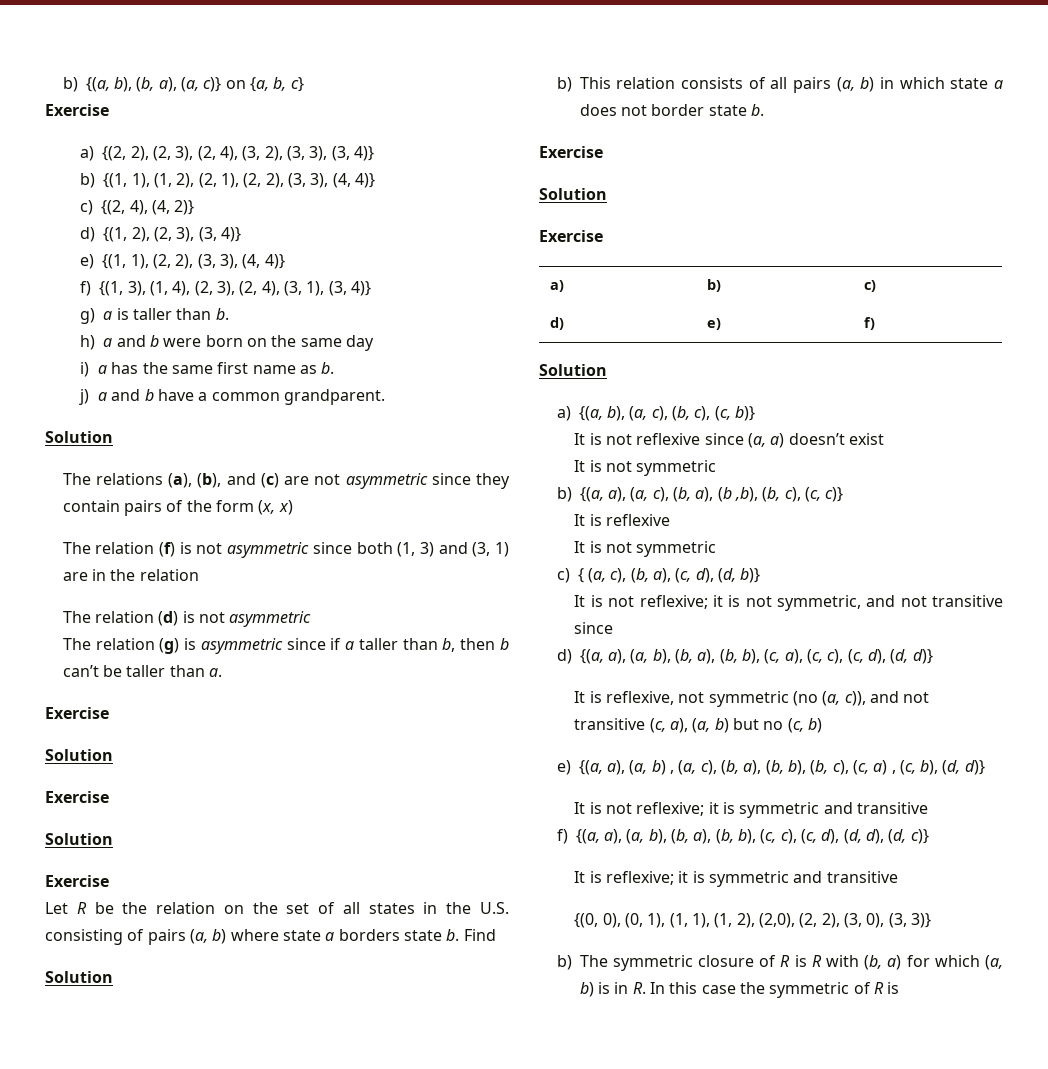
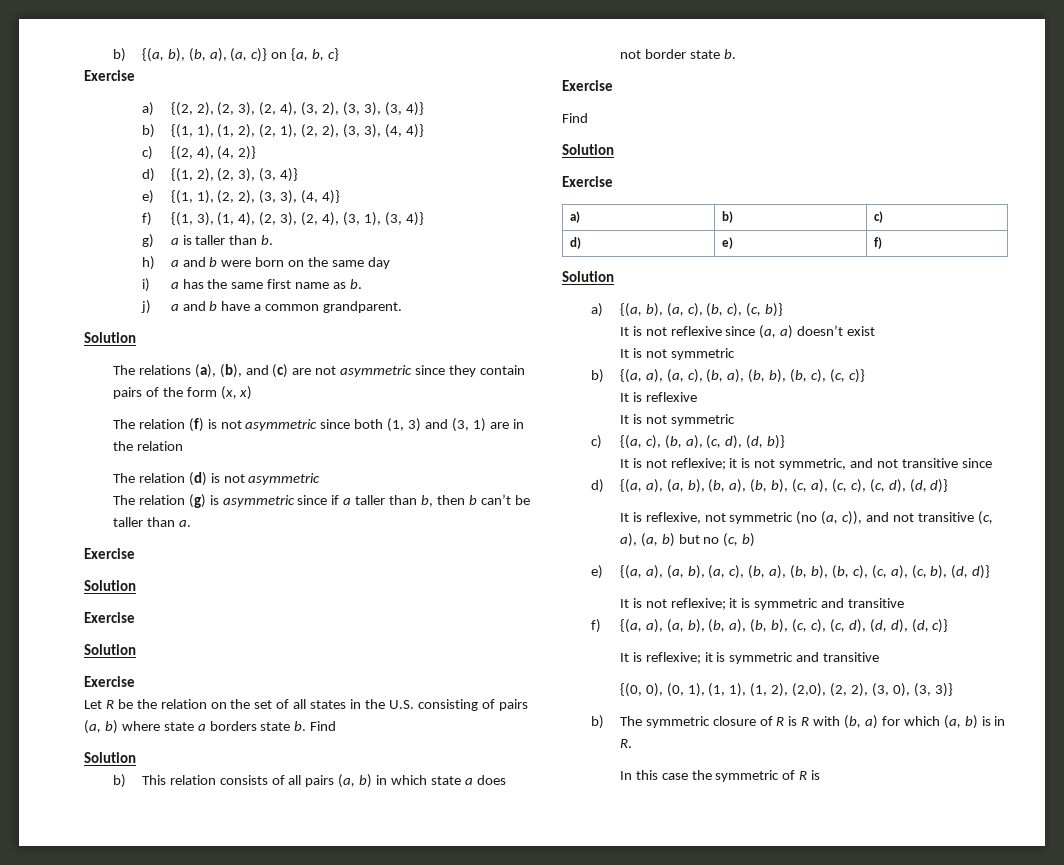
  b) This relation consists of all pairs (a, b) in which state a does not border state b.
  Exercise
+ Find
- b) {(a, a), (a, c), (b, a), (b ,b), (b, c), (c, c)}
+ b) {(a, a), (a, c), (b, a), (b, b), (b, c), (c, c)}
- c) { (a, c), (b, a), (c, d), (d, b)}
+ c) {(a, c), (b, a), (c, d), (d, b)}
- e) {(a, a), (a, b) , (a, c), (b, a), (b, b), (b, c), (c, a) , (c, b), (d, d)}
+ e) {(a, a), (a, b), (a, c), (b, a), (b, b), (b, c), (c, a), (c, b), (d, d)}
- b) The symmetric closure of R is R with (b, a) for which (a, b) is in R. In this case the symmetric of R is
+ b) The symmetric closure of R is R with (b, a) for which (a, b) is in R.
+ In this case the symmetric of R is

